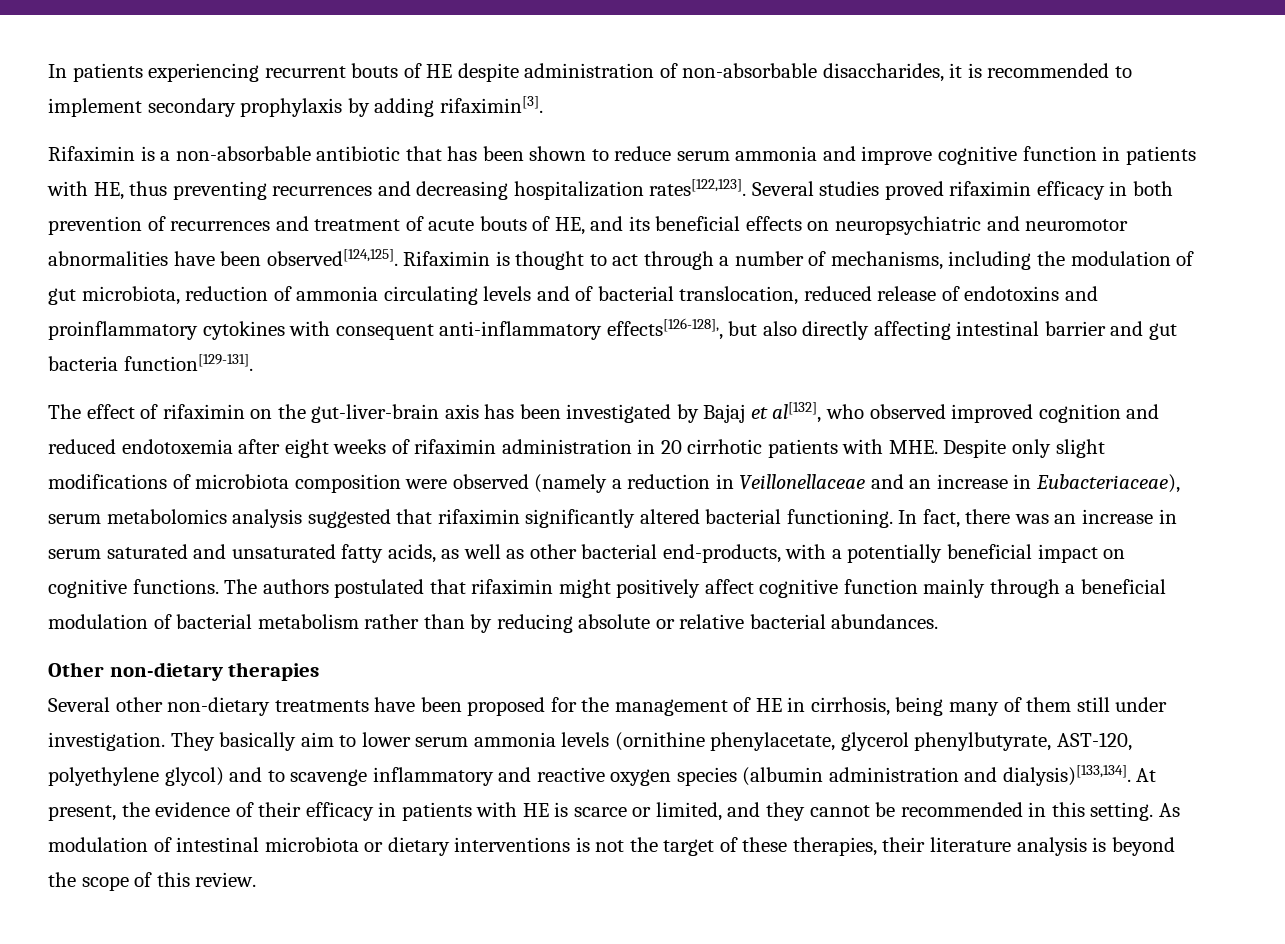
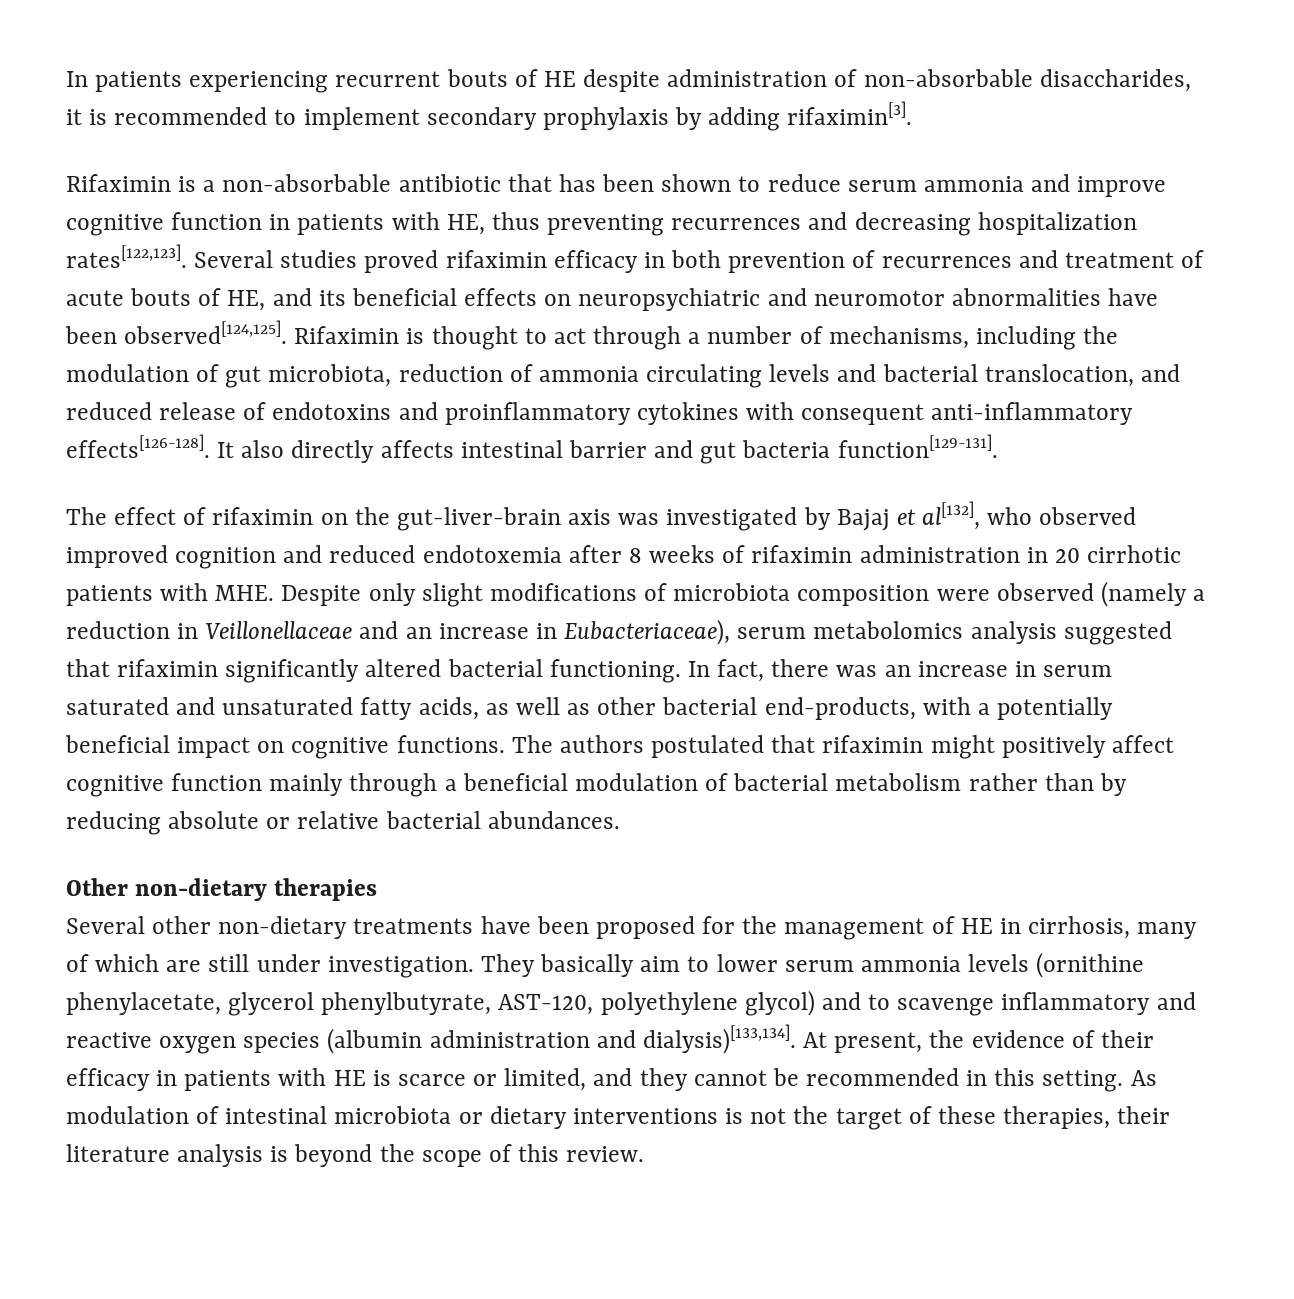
- Rifaximin is thought to act through a number of mechanisms, including the modulation of gut microbiota, reduction of ammonia circulating levels and of bacterial translocation, reduced release of endotoxins and proinflammatory cytokines with consequent anti-inflammatory effects[126-128],, but also directly affecting intestinal barrier and gut bacteria function[129-131].
+ Rifaximin is thought to act through a number of mechanisms, including the modulation of gut microbiota, reduction of ammonia circulating levels and bacterial translocation, and reduced release of endotoxins and proinflammatory cytokines with consequent anti-inflammatory effects[126-128]. It also directly affects intestinal barrier and gut bacteria function[129-131].
- The effect of rifaximin on the gut-liver-brain axis has been investigated by Bajaj et al[132], who observed improved cognition and reduced endotoxemia after eight weeks of rifaximin administration in 20 cirrhotic patients with MHE. Despite only slight modifications of microbiota composition were observed (namely a reduction in Veillonellaceae and an increase in Eubacteriaceae), serum metabolomics analysis suggested that rifaximin significantly altered bacterial functioning.
+ The effect of rifaximin on the gut-liver-brain axis was investigated by Bajaj et al[132], who observed improved cognition and reduced endotoxemia after 8 weeks of rifaximin administration in 20 cirrhotic patients with MHE. Despite only slight modifications of microbiota composition were observed (namely a reduction in Veillonellaceae and an increase in Eubacteriaceae), serum metabolomics analysis suggested that rifaximin significantly altered bacterial functioning.
- Several other non-dietary treatments have been proposed for the management of HE in cirrhosis, being many of them still under investigation.
+ Several other non-dietary treatments have been proposed for the management of HE in cirrhosis, many of which are still under investigation.

